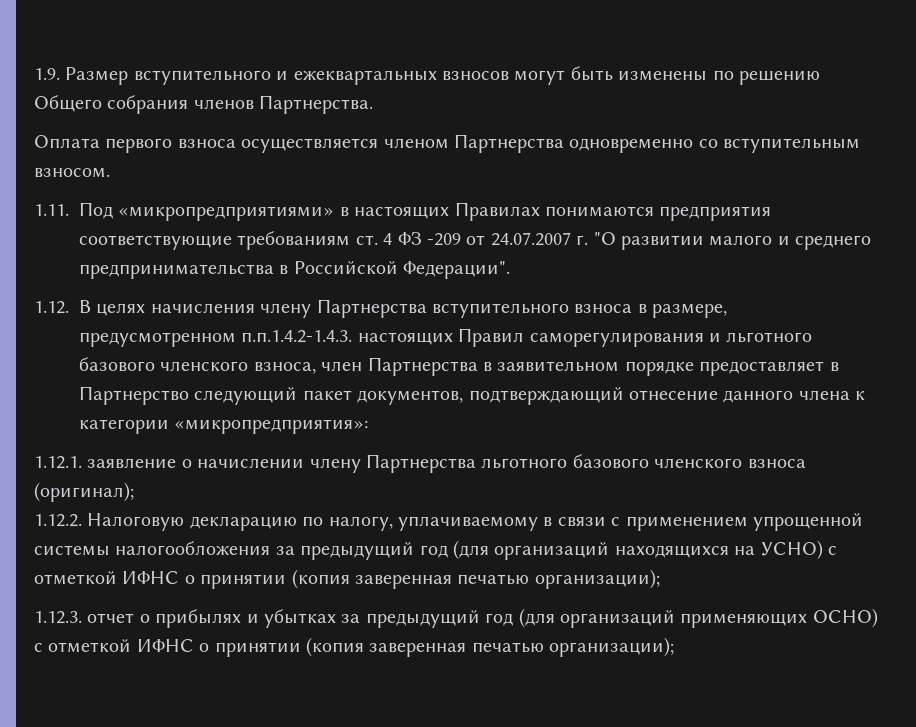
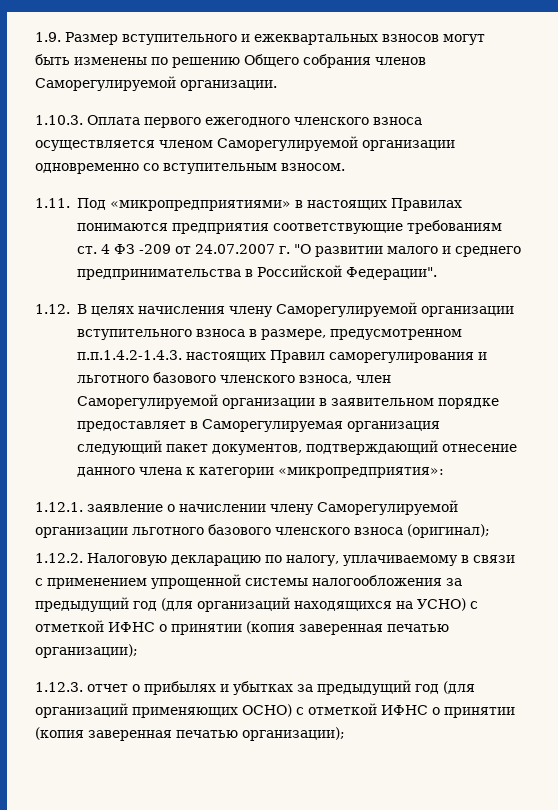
- 1.9. Размер вступительного и ежеквартальных взносов могут быть изменены по решению Общего собрания членов Партнерства.
- Оплата первого взноса осуществляется членом Партнерства одновременно со вступительным взносом.
+ 1.9. Размер вступительного и ежеквартальных взносов могут быть изменены по решению Общего собрания членов Саморегулируемой организации.
+ 1.10.3. Оплата первого ежегодного членского взноса осуществляется членом Саморегулируемой организации одновременно со вступительным взносом.
- 1.12. В целях начисления члену Партнерства вступительного взноса в размере, предусмотренном п.п.1.4.2-1.4.3. настоящих Правил саморегулирования и льготного базового членского взноса, член Партнерства в заявительном порядке предоставляет в Партнерство следующий пакет документов, подтверждающий отнесение данного члена к категории «микропредприятия»:
+ 1.12. В целях начисления члену Саморегулируемой организации вступительного взноса в размере, предусмотренном п.п.1.4.2-1.4.3. настоящих Правил саморегулирования и льготного базового членского взноса, член Саморегулируемой организации в заявительном порядке предоставляет в Саморегулируемая организация следующий пакет документов, подтверждающий отнесение данного члена к категории «микропредприятия»:
- 1.12.1. заявление о начислении члену Партнерства льготного базового членского взноса (оригинал);
+ 1.12.1. заявление о начислении члену Саморегулируемой организации льготного базового членского взноса (оригинал);

